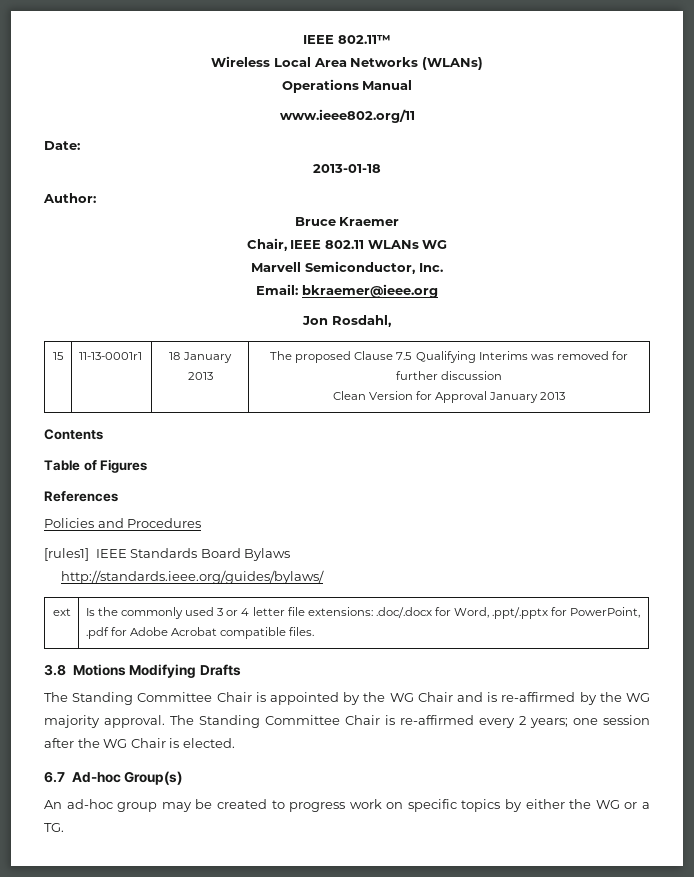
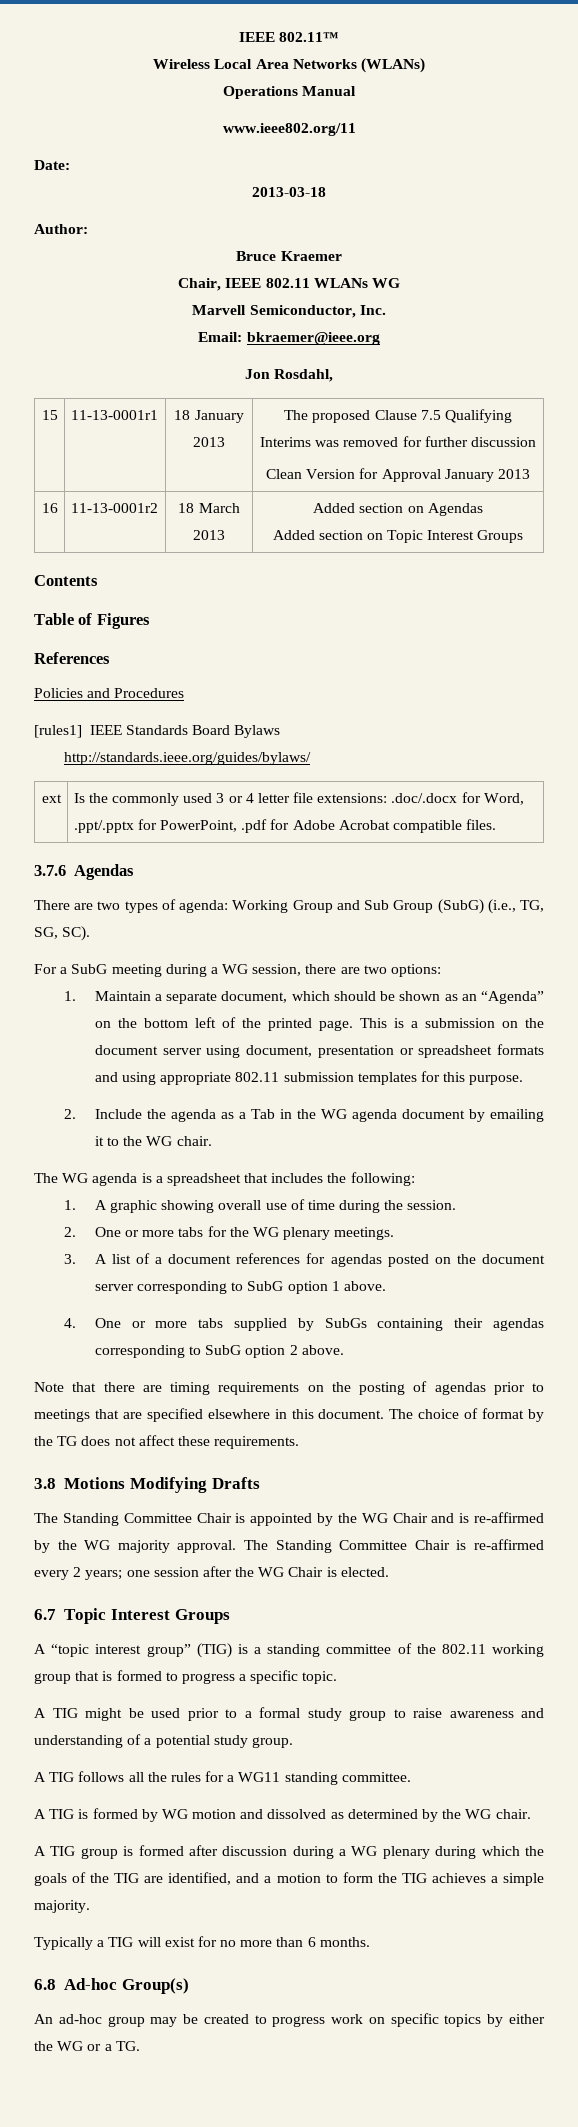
- 2013-01-18
+ 2013-03-18
+ 16 | 11-13-0001r2 | 18 March 2013 | Added section on Agendas
+ Added section on Topic Interest Groups
+ 3.7.6 Agendas
+ There are two types of agenda: Working Group and Sub Group (SubG) (i.e., TG, SG, SC).
+ For a SubG meeting during a WG session, there are two options:
+ 1. Maintain a separate document, which should be shown as an “Agenda” on the bottom left of the printed page. This is a submission on the document server using document, presentation or spreadsheet formats and using appropriate 802.11 submission templates for this purpose.
+ 2. Include the agenda as a Tab in the WG agenda document by emailing it to the WG chair.
+ The WG agenda is a spreadsheet that includes the following:
+ 1. A graphic showing overall use of time during the session.
+ 2. One or more tabs for the WG plenary meetings.
+ 3. A list of a document references for agendas posted on the document server corresponding to SubG option 1 above.
+ 4. One or more tabs supplied by SubGs containing their agendas corresponding to SubG option 2 above.
+ Note that there are timing requirements on the posting of agendas prior to meetings that are specified elsewhere in this document. The choice of format by the TG does not affect these requirements.
- 6.7 Ad-hoc Group(s)
+ 6.7 Topic Interest Groups
+ A “topic interest group” (TIG) is a standing committee of the 802.11 working group that is formed to progress a specific topic.
+ A TIG might be used prior to a formal study group to raise awareness and understanding of a potential study group.
+ A TIG follows all the rules for a WG11 standing committee.
+ A TIG is formed by WG motion and dissolved as determined by the WG chair.
+ A TIG group is formed after discussion during a WG plenary during which the goals of the TIG are identified, and a motion to form the TIG achieves a simple majority.
+ Typically a TIG will exist for no more than 6 months.
+ 6.8 Ad-hoc Group(s)

